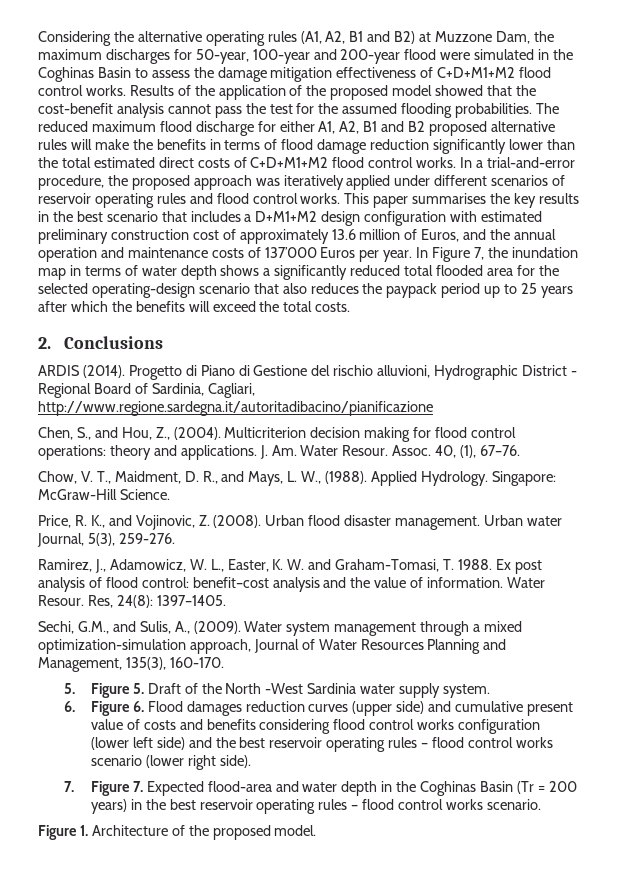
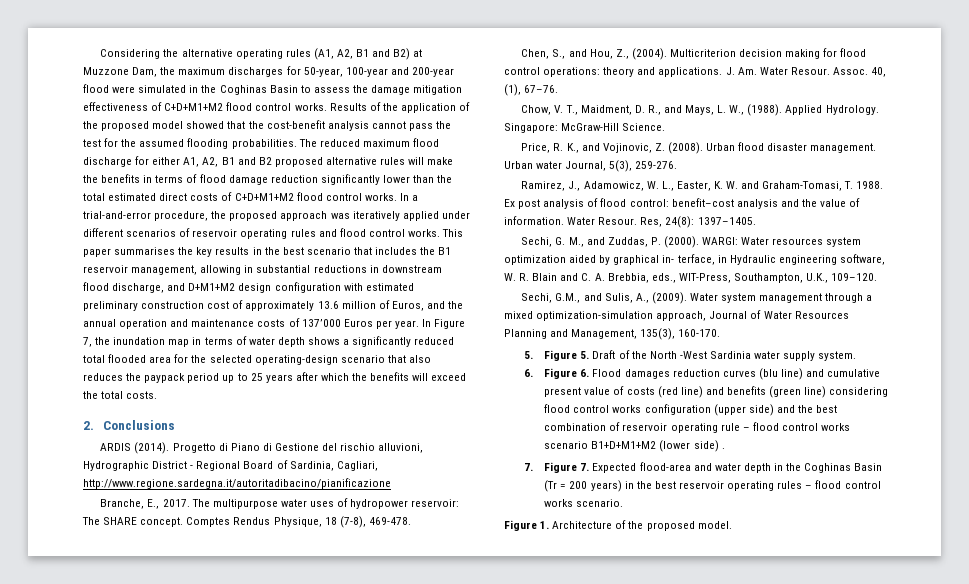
- This paper summarises the key results in the best scenario that includes a D+M1+M2 design configuration with estimated preliminary construction cost of approximately 13.6 million of Euros, and the annual operation and maintenance costs of 137’000 Euros per year.
+ This paper summarises the key results in the best scenario that includes the B1 reservoir management, allowing in substantial reductions in downstream flood discharge, and D+M1+M2 design configuration with estimated preliminary construction cost of approximately 13.6 million of Euros, and the annual operation and maintenance costs of 137’000 Euros per year.
+ Branche, E., 2017. The multipurpose water uses of hydropower reservoir: The SHARE concept. Comptes Rendus Physique, 18 (7-8), 469-478.
+ Sechi, G. M., and Zuddas, P. (2000). WARGI: Water resources system optimization aided by graphical in- terface, in Hydraulic engineering software, W. R. Blain and C. A. Brebbia, eds., WIT-Press, Southampton, U.K., 109–120.
- 6. Figure 6. Flood damages reduction curves (upper side) and cumulative present value of costs and benefits considering flood control works configuration (lower left side) and the best reservoir operating rules – flood control works scenario (lower right side).
+ 6. Figure 6. Flood damages reduction curves (blu line) and cumulative present value of costs (red line) and benefits (green line) considering flood control works configuration (upper side) and the best combination of reservoir operating rule – flood control works scenario B1+D+M1+M2 (lower side) .

